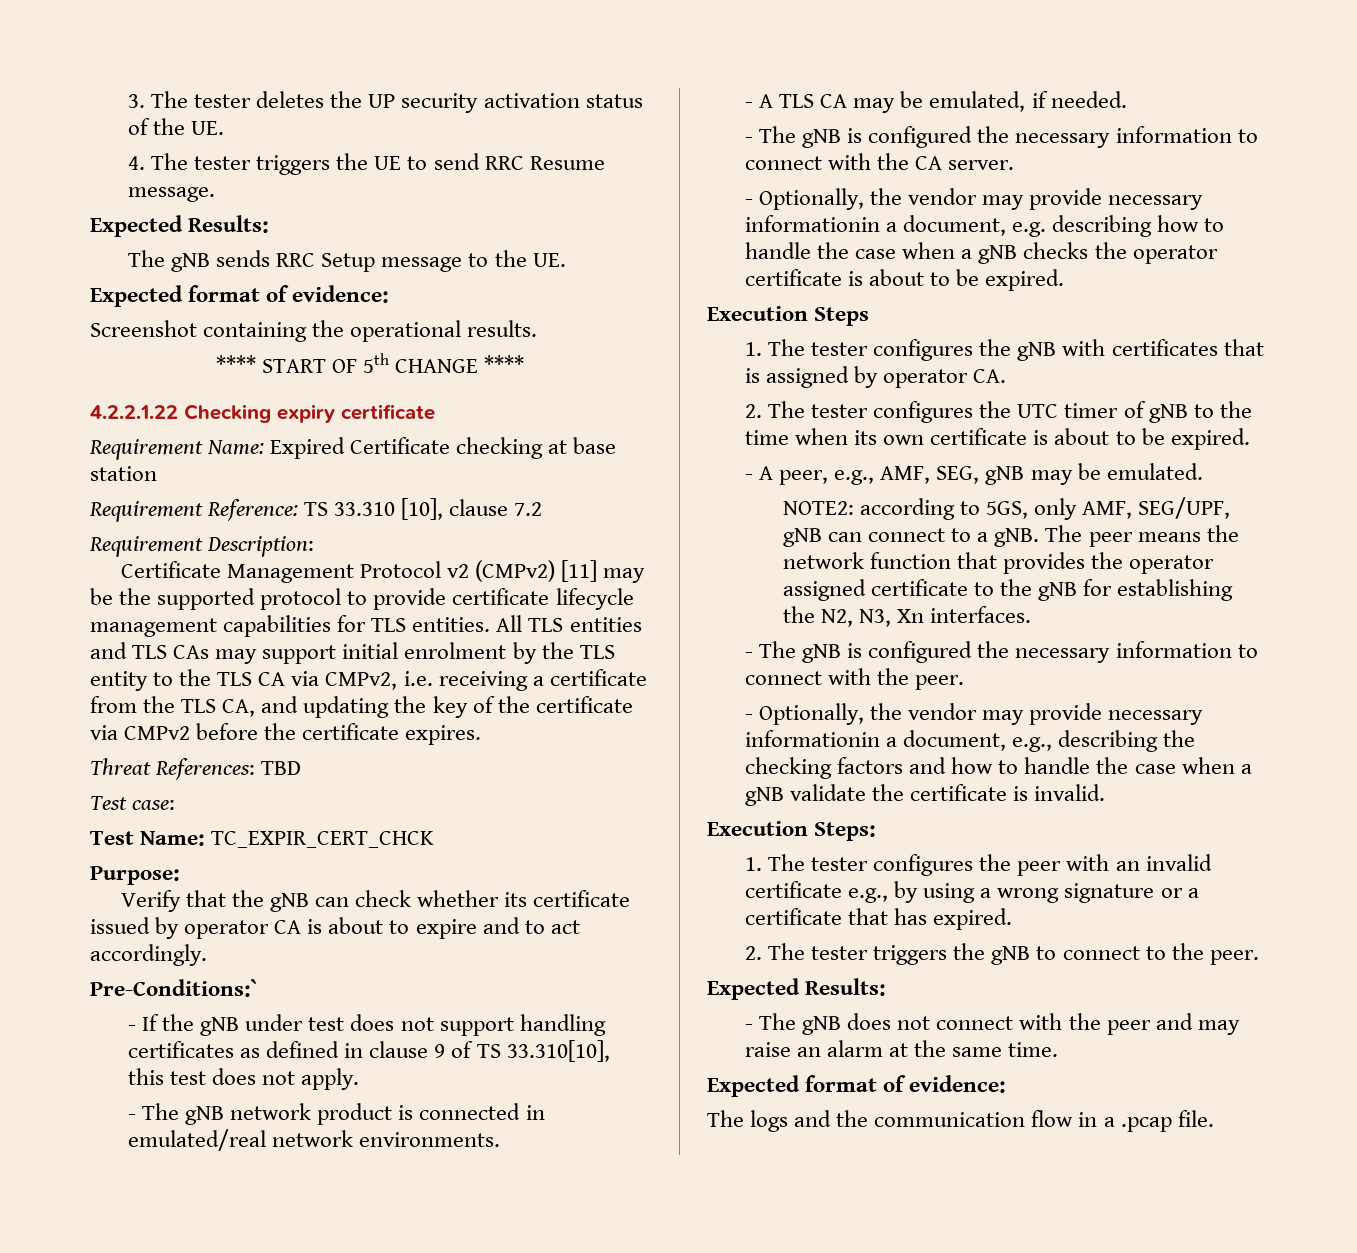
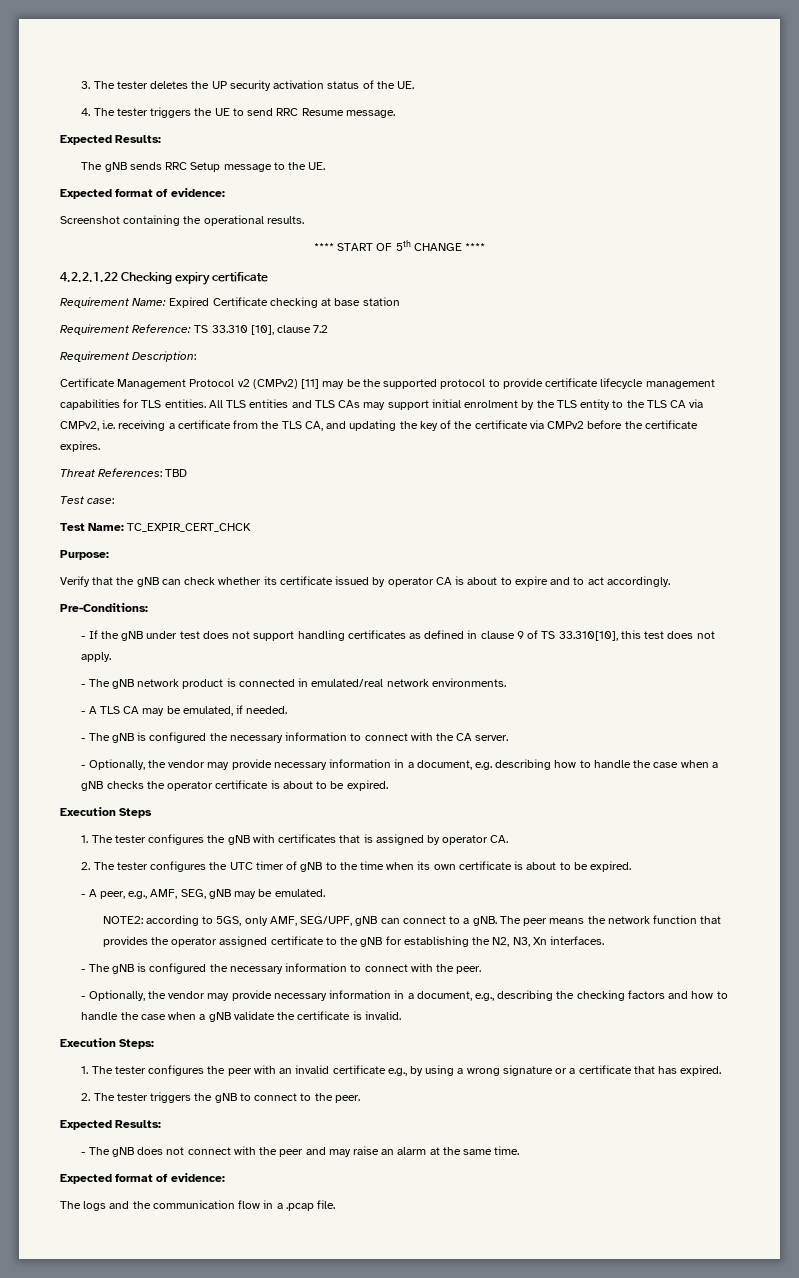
- Pre-Conditions:`
+ Pre-Conditions:
- - Optionally, the vendor may provide necessary informationin a document, e.g. describing how to handle the case when a gNB checks the operator certificate is about to be expired.
+ - Optionally, the vendor may provide necessary information in a document, e.g. describing how to handle the case when a gNB checks the operator certificate is about to be expired.
- - Optionally, the vendor may provide necessary informationin a document, e.g., describing the checking factors and how to handle the case when a gNB validate the certificate is invalid.
+ - Optionally, the vendor may provide necessary information in a document, e.g., describing the checking factors and how to handle the case when a gNB validate the certificate is invalid.

